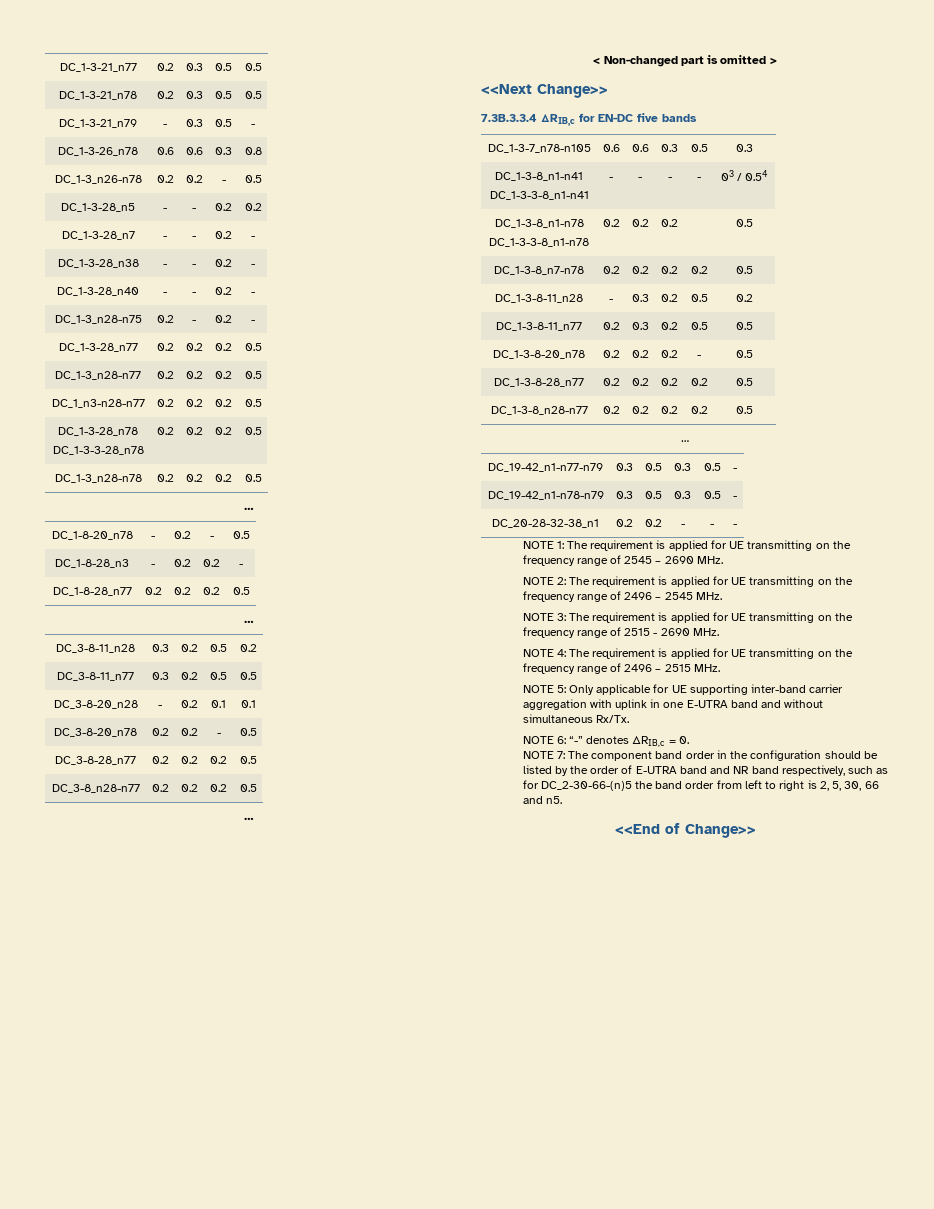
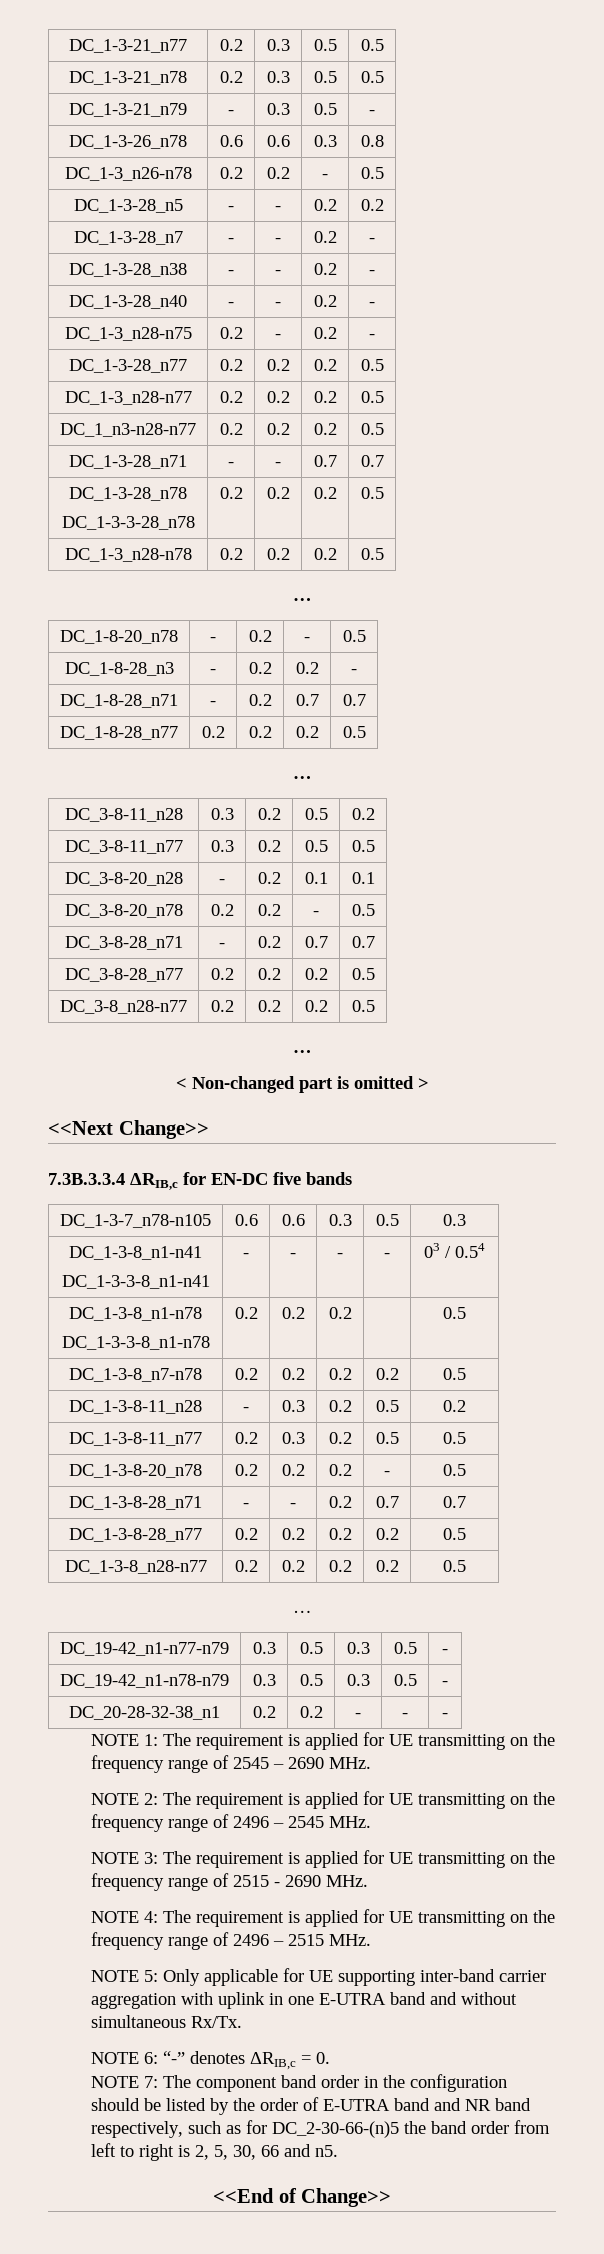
+ DC_1-3-28_n71 | - | - | 0.7 | 0.7
+ DC_1-8-28_n71 | - | 0.2 | 0.7 | 0.7
+ DC_3-8-28_n71 | - | 0.2 | 0.7 | 0.7
+ DC_1-3-8-28_n71 | - | - | 0.2 | 0.7 | 0.7

